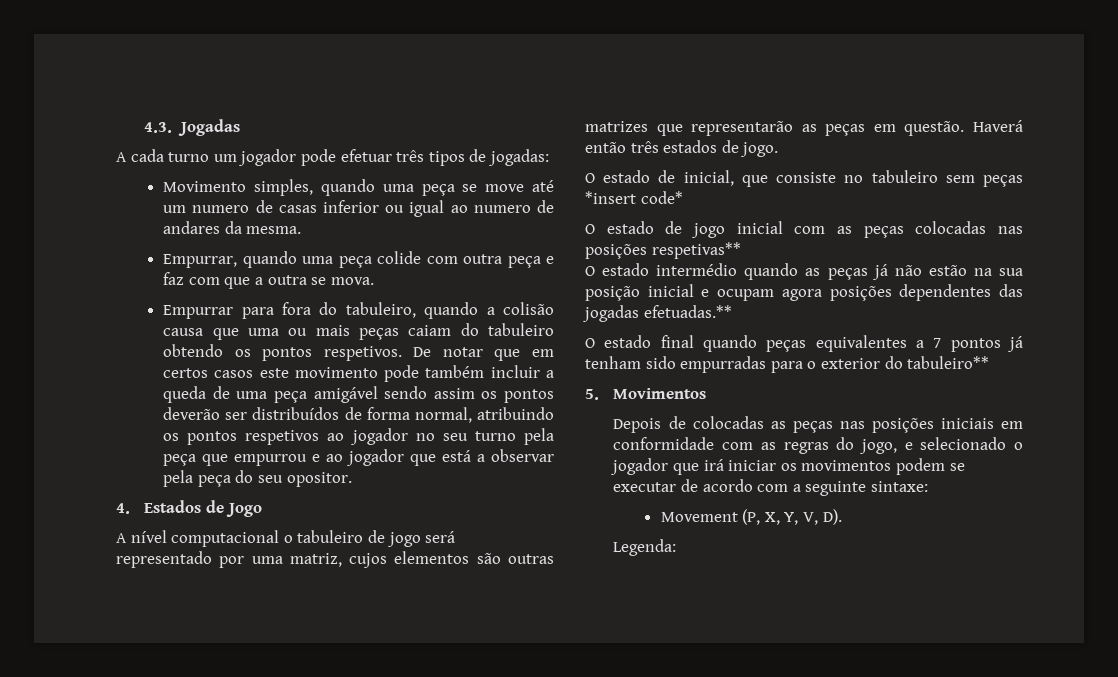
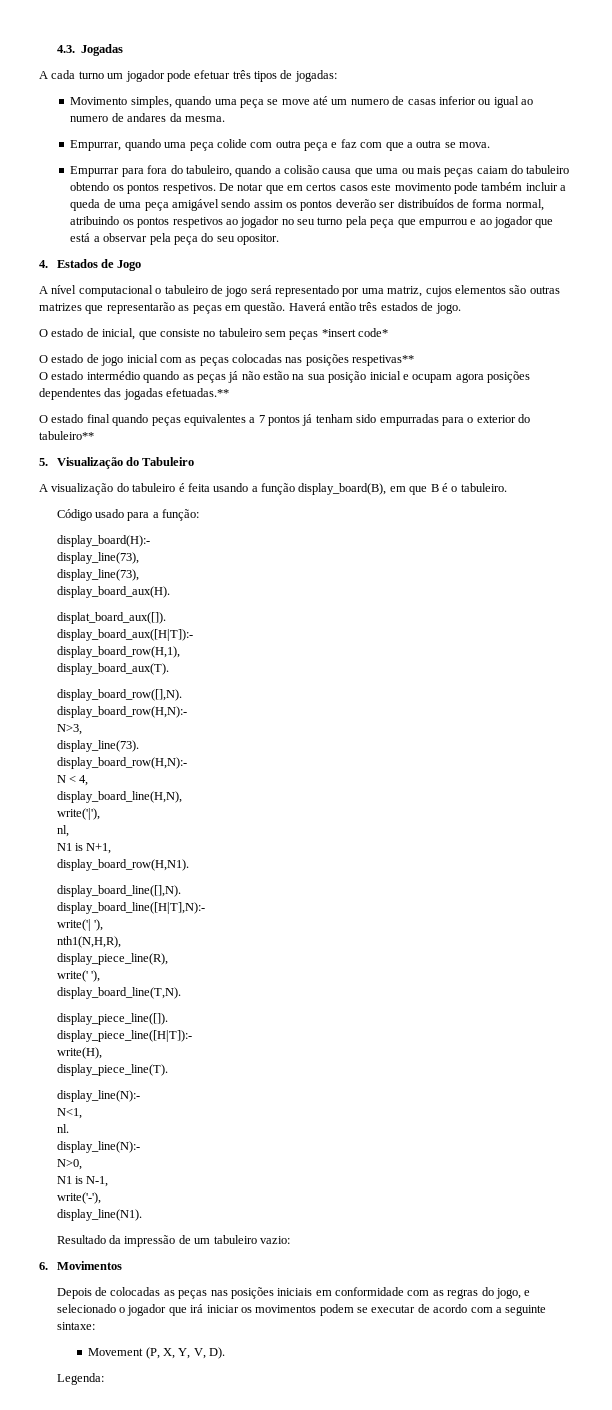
- 5. Movimentos
+ 5. Visualização do Tabuleiro
+ A visualização do tabuleiro é feita usando a função display_board(B), em que B é o tabuleiro.
+ Código usado para a função:
+ display_board(H):-
+ display_line(73),
+ display_line(73),
+ display_board_aux(H).
+ displat_board_aux([]).
+ display_board_aux([H|T]):-
+ display_board_row(H,1),
+ display_board_aux(T).
+ display_board_row([],N).
+ display_board_row(H,N):-
+ N>3,
+ display_line(73).
+ display_board_row(H,N):-
+ N < 4,
+ display_board_line(H,N),
+ write('|'),
+ nl,
+ N1 is N+1,
+ display_board_row(H,N1).
+ display_board_line([],N).
+ display_board_line([H|T],N):-
+ write('| '),
+ nth1(N,H,R),
+ display_piece_line(R),
+ write(' '),
+ display_board_line(T,N).
+ display_piece_line([]).
+ display_piece_line([H|T]):-
+ write(H),
+ display_piece_line(T).
+ display_line(N):-
+ N<1,
+ nl.
+ display_line(N):-
+ N>0,
+ N1 is N-1,
+ write('-'),
+ display_line(N1).
+ Resultado da impressão de um tabuleiro vazio:
+ 6. Movimentos

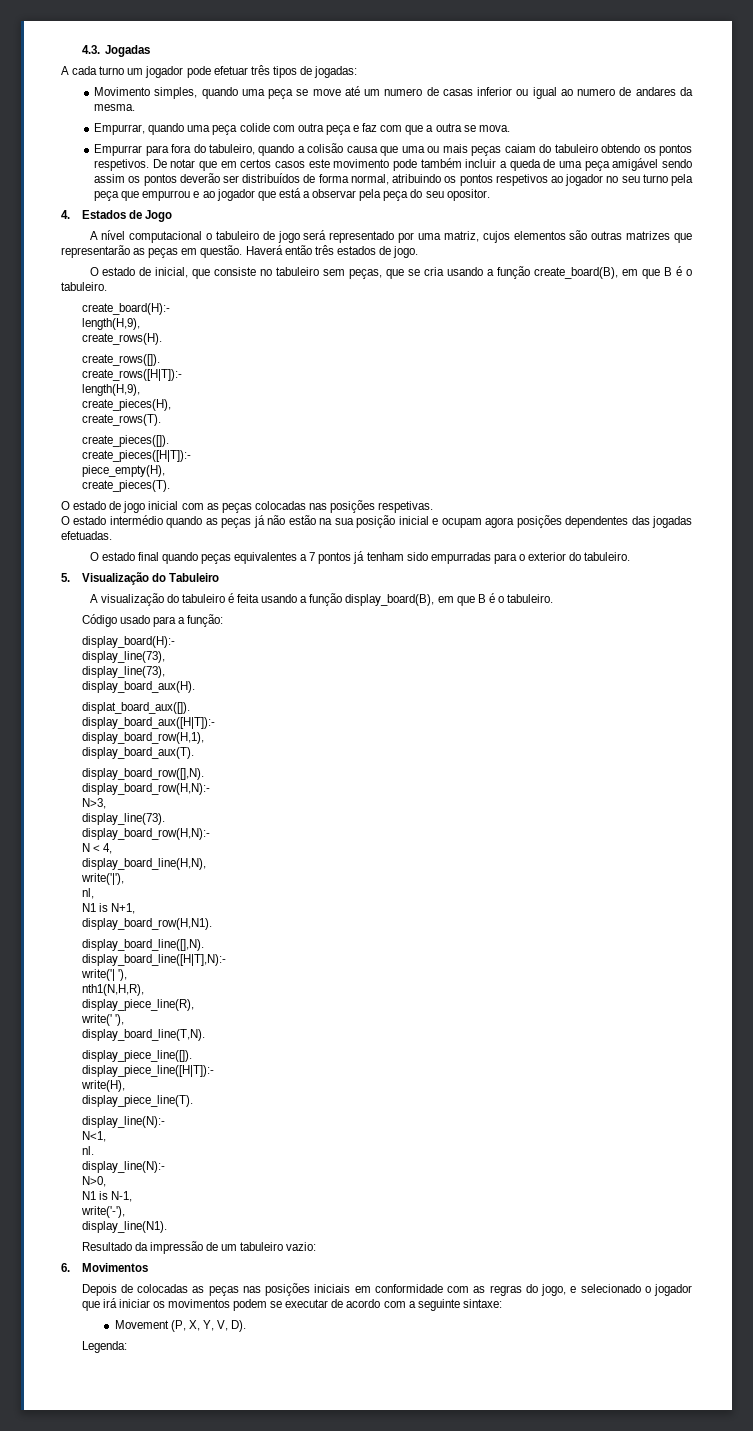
- O estado de inicial, que consiste no tabuleiro sem peças *insert code*
+ O estado de inicial, que consiste no tabuleiro sem peças, que se cria usando a função create_board(B), em que B é o tabuleiro.
+ create_board(H):-
+ length(H,9),
+ create_rows(H).
+ create_rows([]).
+ create_rows([H|T]):-
+ length(H,9),
+ create_pieces(H),
+ create_rows(T).
+ create_pieces([]).
+ create_pieces([H|T]):-
+ piece_empty(H),
+ create_pieces(T).
- O estado de jogo inicial com as peças colocadas nas posições respetivas**
+ O estado de jogo inicial com as peças colocadas nas posições respetivas.
- O estado intermédio quando as peças já não estão na sua posição inicial e ocupam agora posições dependentes das jogadas efetuadas.**
+ O estado intermédio quando as peças já não estão na sua posição inicial e ocupam agora posições dependentes das jogadas efetuadas.
- O estado final quando peças equivalentes a 7 pontos já tenham sido empurradas para o exterior do tabuleiro**
+ O estado final quando peças equivalentes a 7 pontos já tenham sido empurradas para o exterior do tabuleiro.

